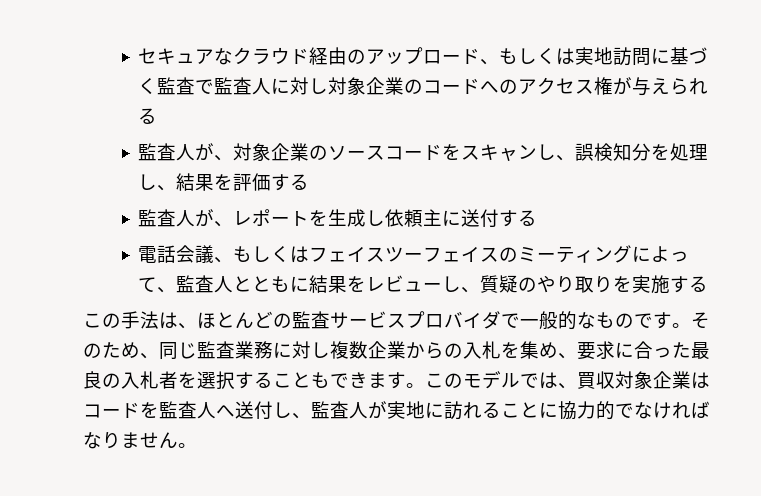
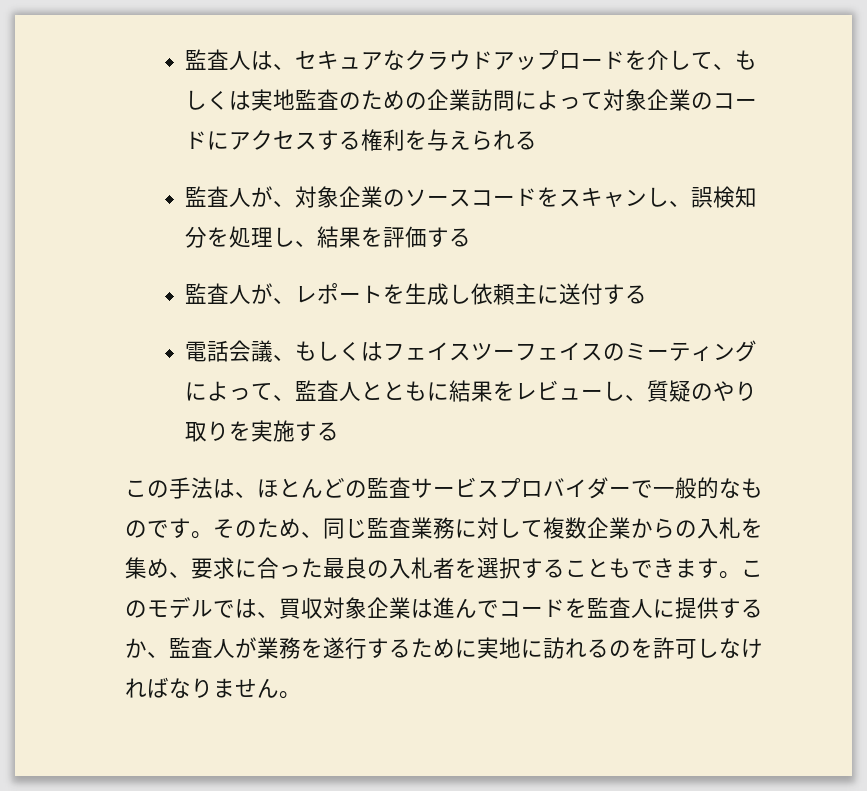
- セキュアなクラウド経由のアップロード、もしくは実地訪問に基づく監査で監査人に対し対象企業のコードへのアクセス権が与えられる
+ 監査人は、セキュアなクラウドアップロードを介して、もしくは実地監査のための企業訪問によって対象企業のコードにアクセスする権利を与えられる
- この手法は、ほとんどの監査サービスプロバイダで一般的なものです。
+ この手法は、ほとんどの監査サービスプロバイダーで一般的なものです。
- そのため、同じ監査業務に対し複数企業からの入札を集め、要求に合った最良の入札者を選択することもできます。
+ そのため、同じ監査業務に対して複数企業からの入札を集め、要求に合った最良の入札者を選択することもできます。
- このモデルでは、買収対象企業はコードを監査人へ送付し、監査人が実地に訪れることに協力的でなければなりません。
+ このモデルでは、買収対象企業は進んでコードを監査人に提供するか、監査人が業務を遂行するために実地に訪れるのを許可しなければなりません。

